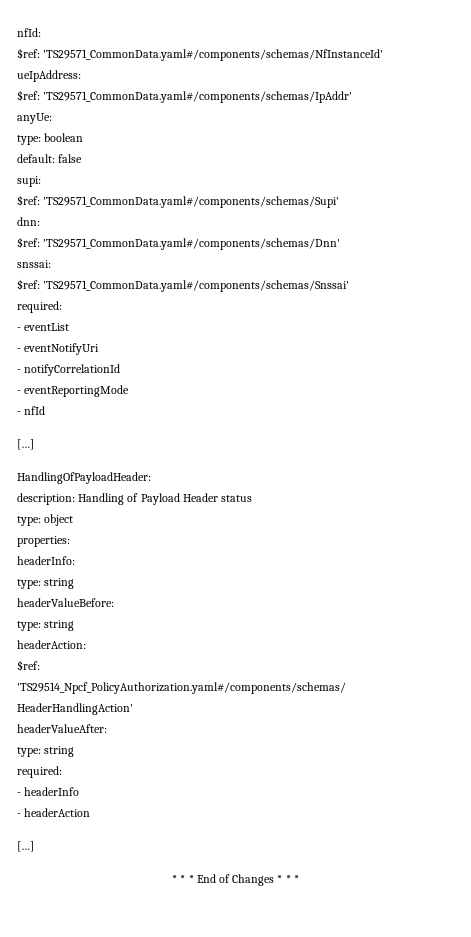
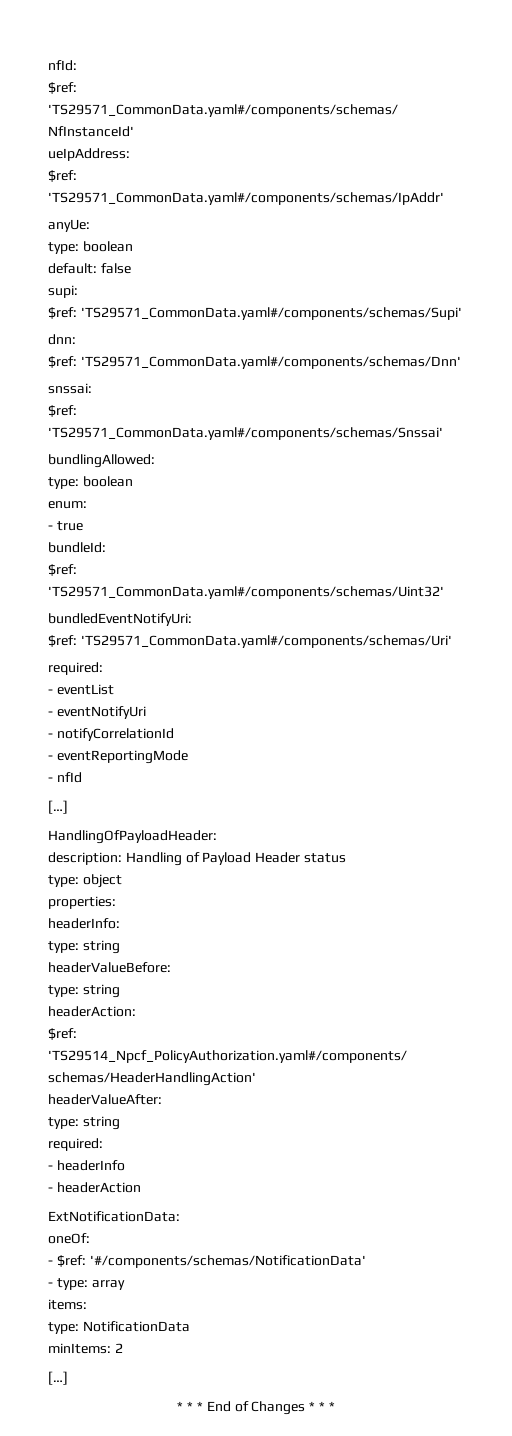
+ bundlingAllowed:
+ type: boolean
+ enum:
+ - true
+ bundleId:
+ $ref: 'TS29571_CommonData.yaml#/components/schemas/Uint32'
+ bundledEventNotifyUri:
+ $ref: 'TS29571_CommonData.yaml#/components/schemas/Uri'
+ ExtNotificationData:
+ oneOf:
+ - $ref: '#/components/schemas/NotificationData'
+ - type: array
+ items:
+ type: NotificationData
+ minItems: 2

